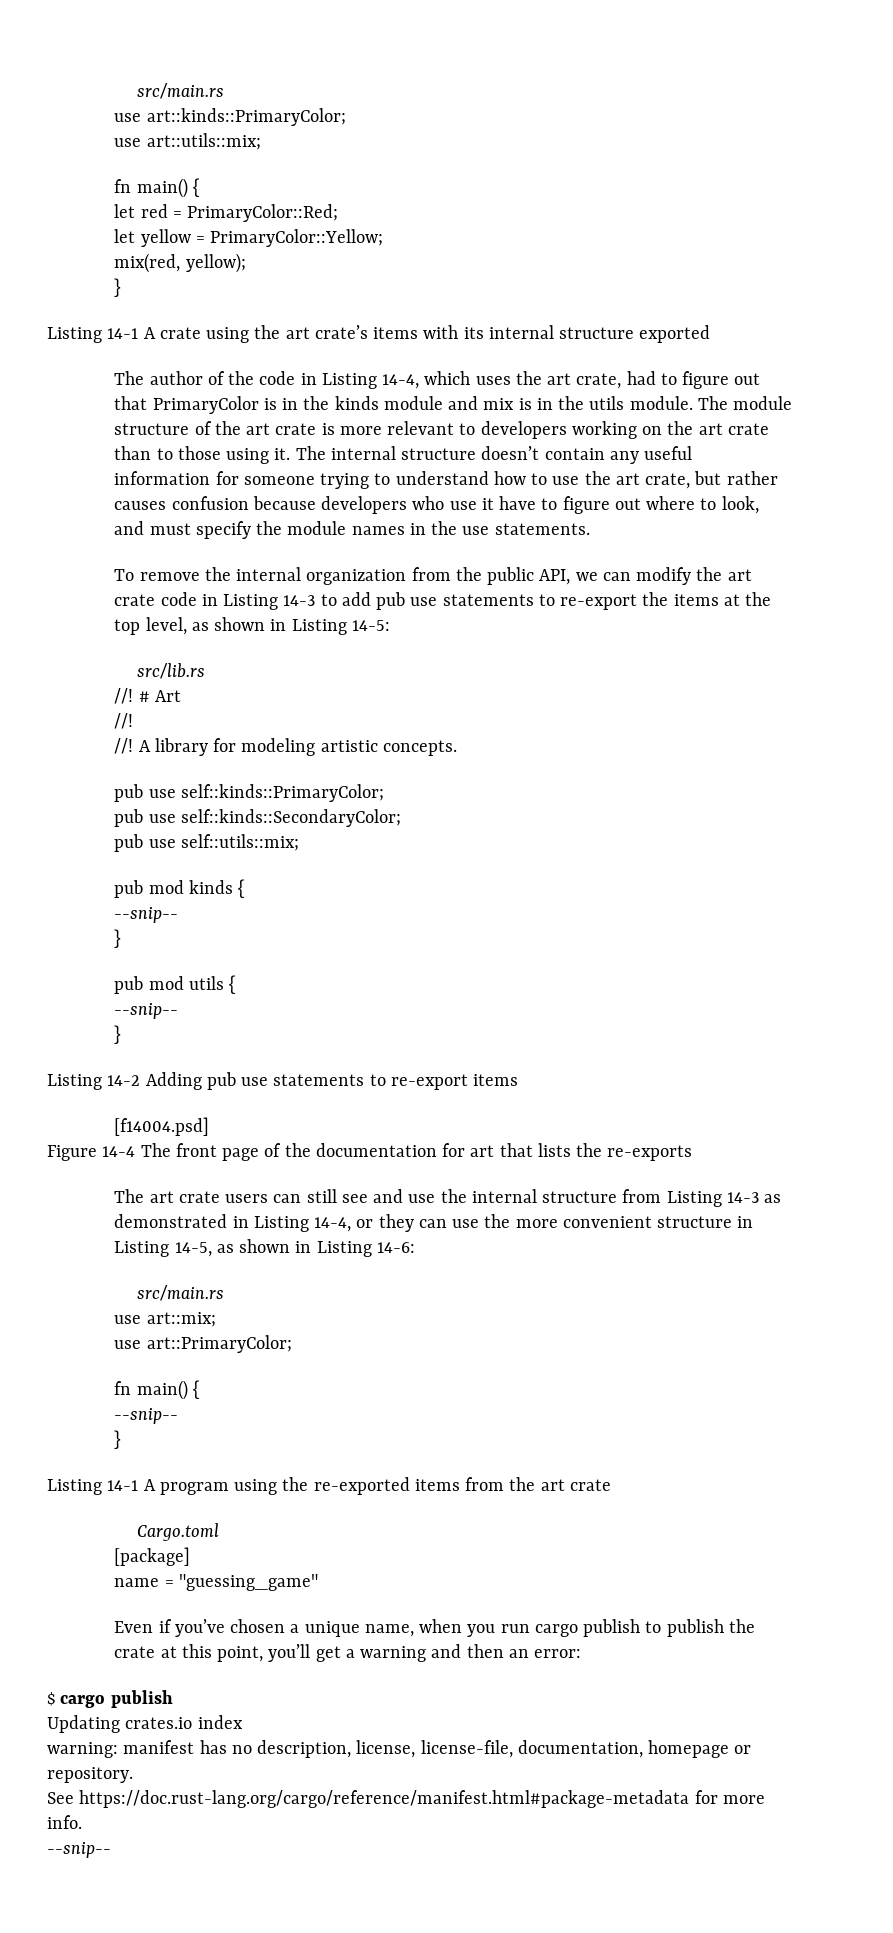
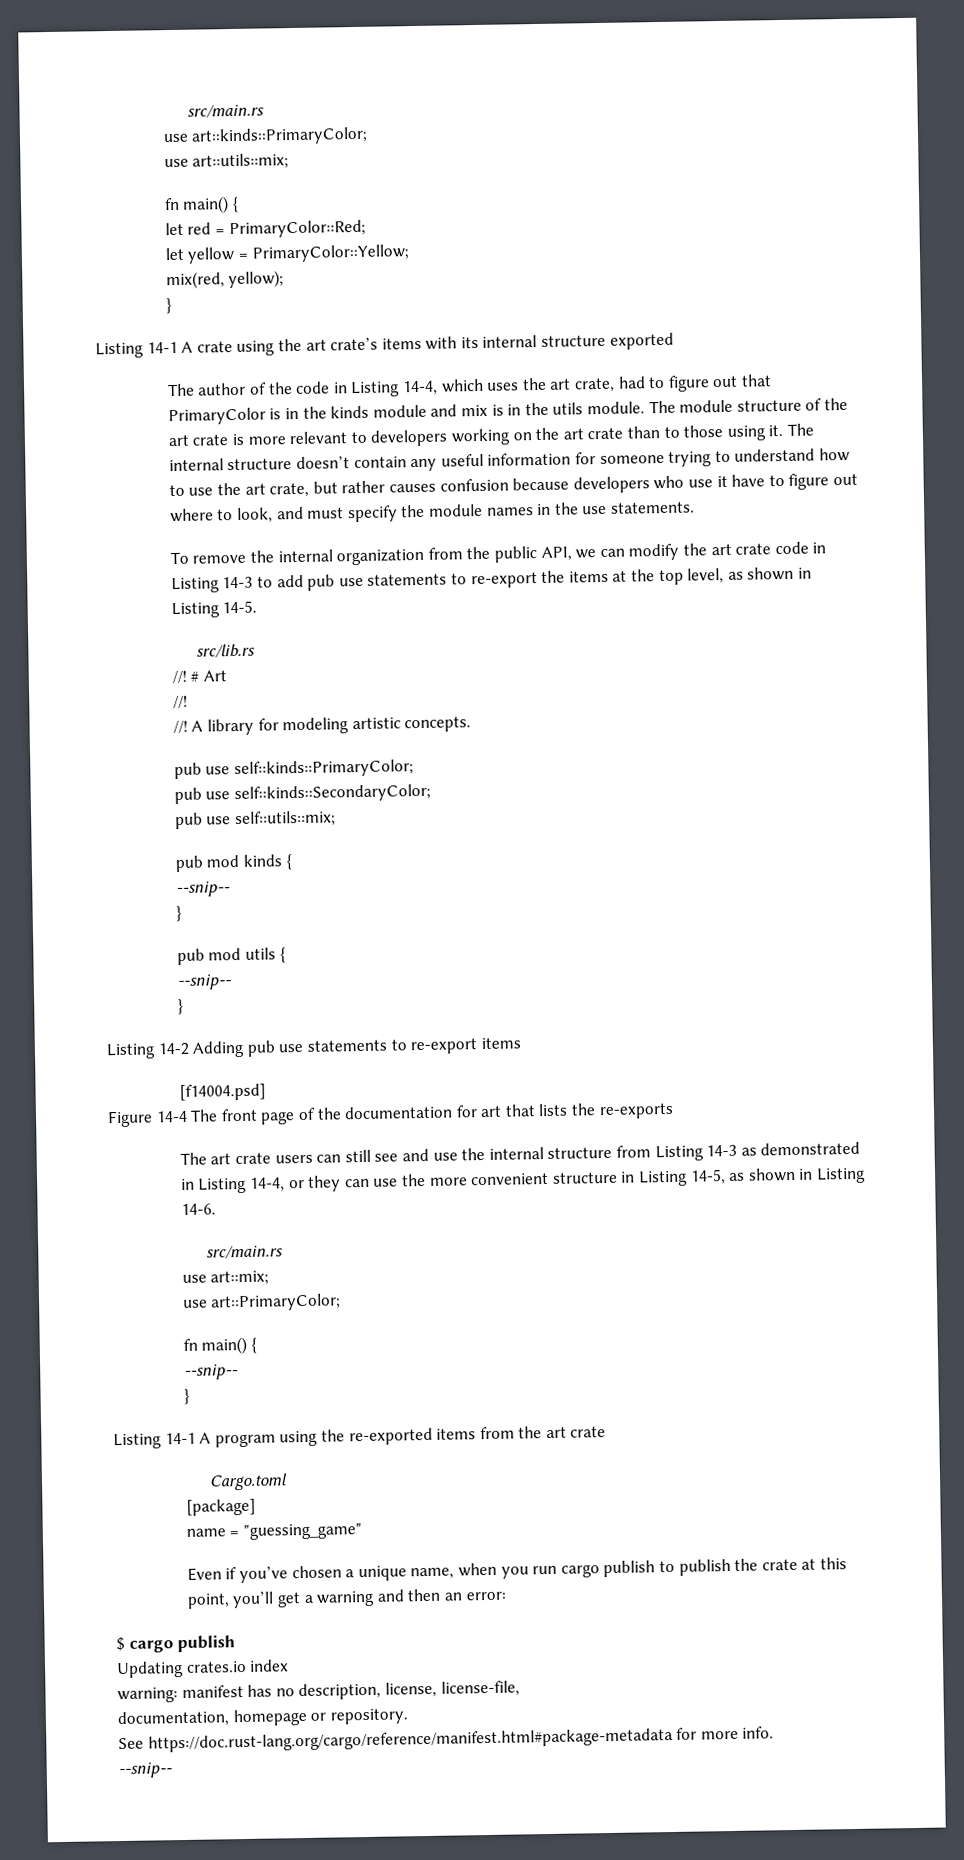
- To remove the internal organization from the public API, we can modify the art crate code in Listing 14-3 to add pub use statements to re-export the items at the top level, as shown in Listing 14-5:
+ To remove the internal organization from the public API, we can modify the art crate code in Listing 14-3 to add pub use statements to re-export the items at the top level, as shown in Listing 14-5.
- The art crate users can still see and use the internal structure from Listing 14-3 as demonstrated in Listing 14-4, or they can use the more convenient structure in Listing 14-5, as shown in Listing 14-6:
+ The art crate users can still see and use the internal structure from Listing 14-3 as demonstrated in Listing 14-4, or they can use the more convenient structure in Listing 14-5, as shown in Listing 14-6.
- warning: manifest has no description, license, license-file, documentation, homepage or repository.
+ warning: manifest has no description, license, license-file,
+ documentation, homepage or repository.

